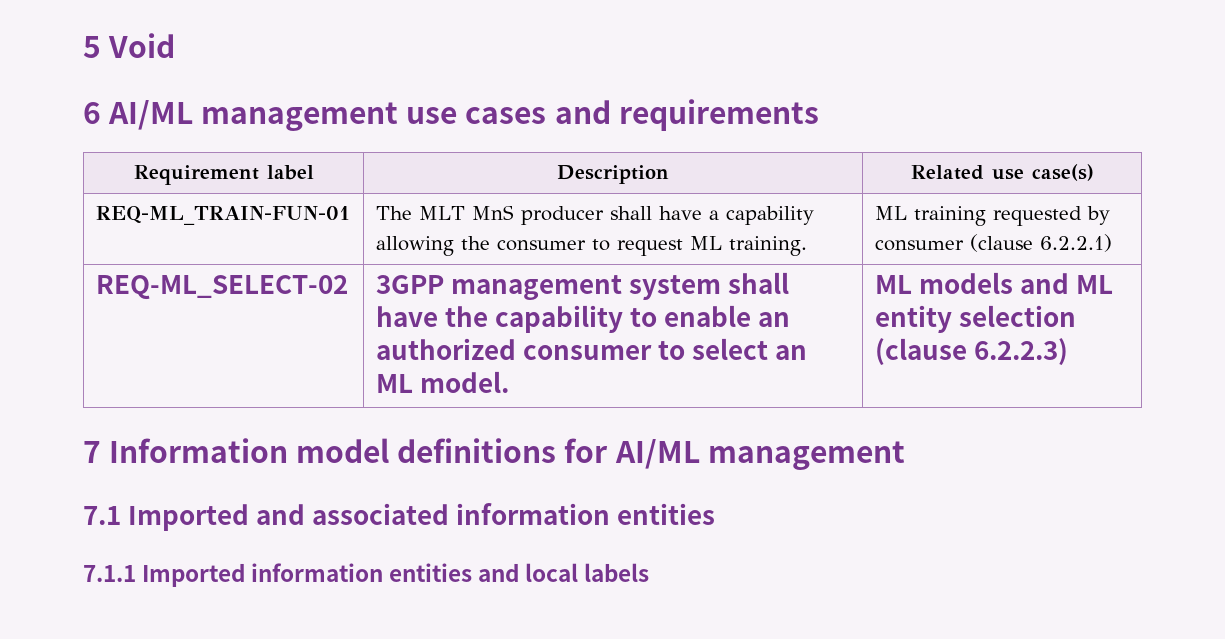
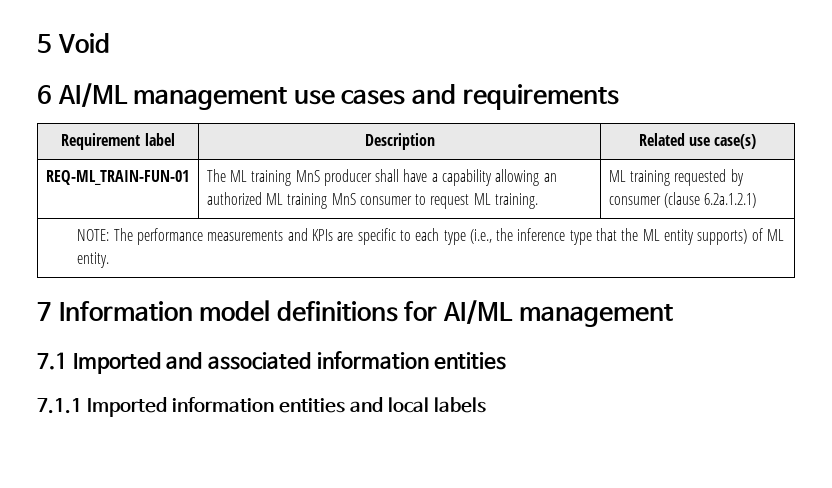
- REQ-ML_TRAIN-FUN-01 | The MLT MnS producer shall have a capability allowing the consumer to request ML training. | ML training requested by consumer (clause 6.2.2.1)
- REQ-ML_SELECT-02 | 3GPP management system shall have the capability to enable an authorized consumer to select an ML model. | ML models and ML entity selection (clause 6.2.2.3)
+ REQ-ML_TRAIN-FUN-01 | The ML training MnS producer shall have a capability allowing an authorized ML training MnS consumer to request ML training. | ML training requested by consumer (clause 6.2a.1.2.1)
+ NOTE: The performance measurements and KPIs are specific to each type (i.e., the inference type that the ML entity supports) of ML entity.

